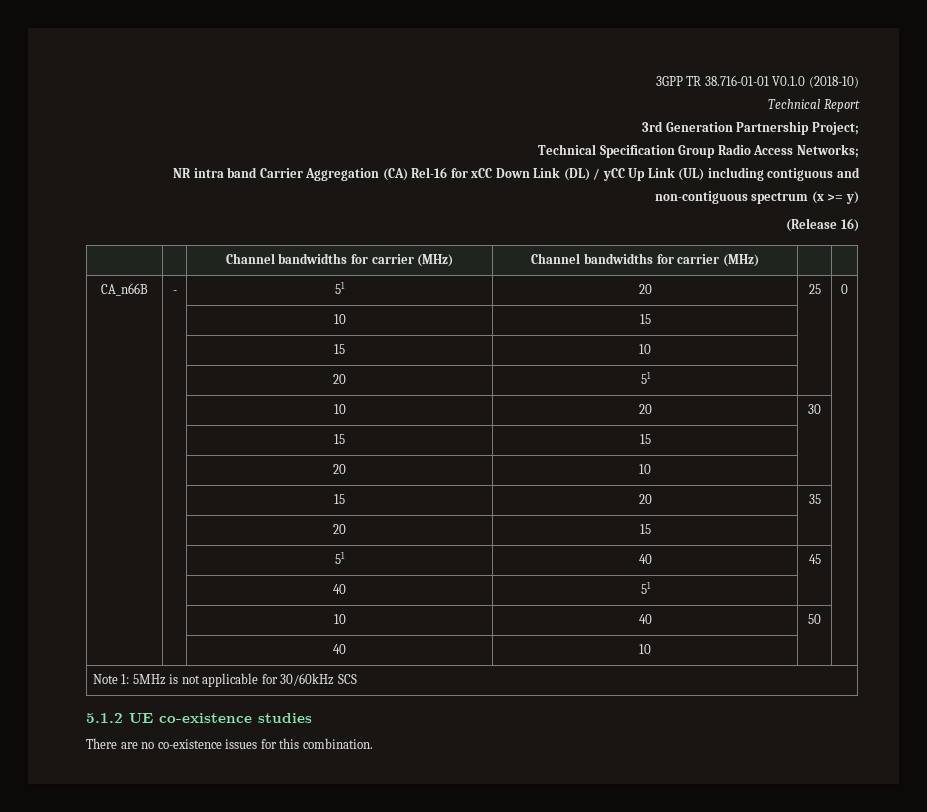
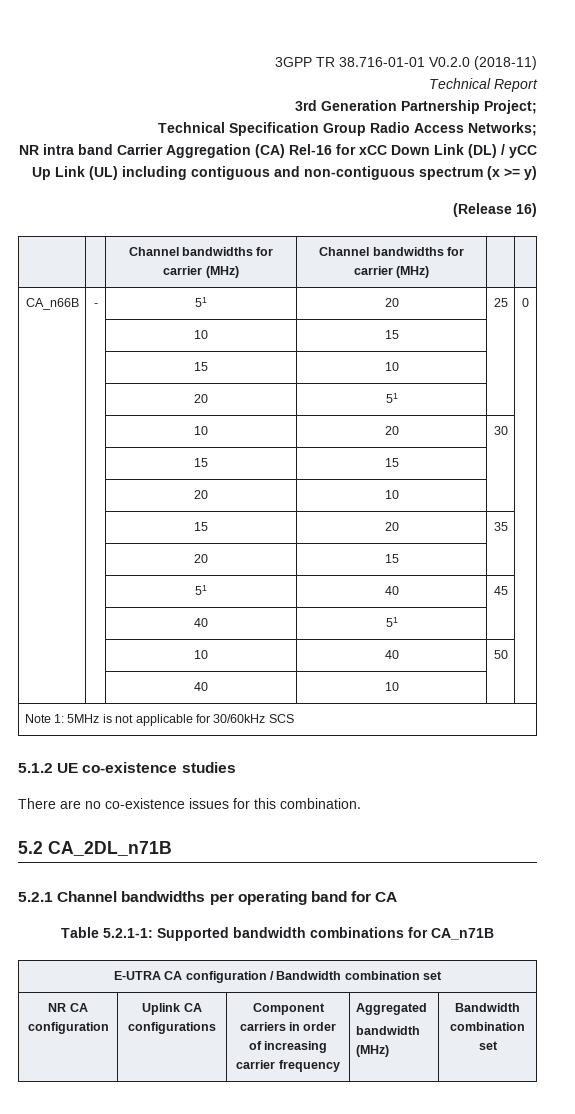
- 3GPP TR 38.716-01-01 V0.1.0 (2018-10)
+ 3GPP TR 38.716-01-01 V0.2.0 (2018-11)
+ 5.2 CA_2DL_n71B
+ 5.2.1 Channel bandwidths per operating band for CA
+ Table 5.2.1-1: Supported bandwidth combinations for CA_n71B
+ E-UTRA CA configuration / Bandwidth combination set
+ NR CA configuration | Uplink CA configurations | Component carriers in order of increasing carrier frequency | Aggregated
+ bandwidth (MHz) | Bandwidth combination set

